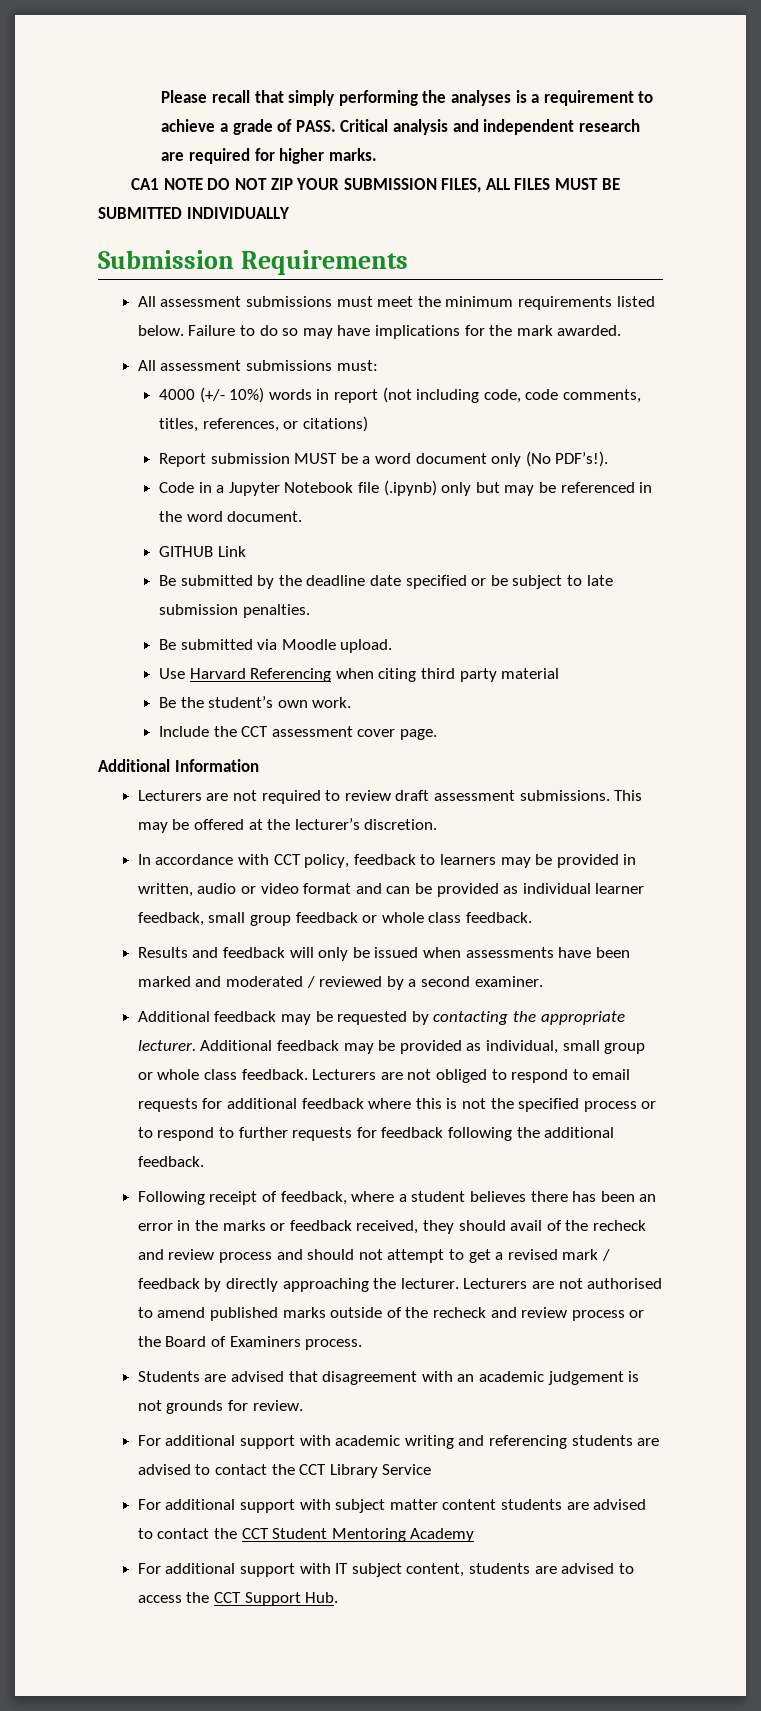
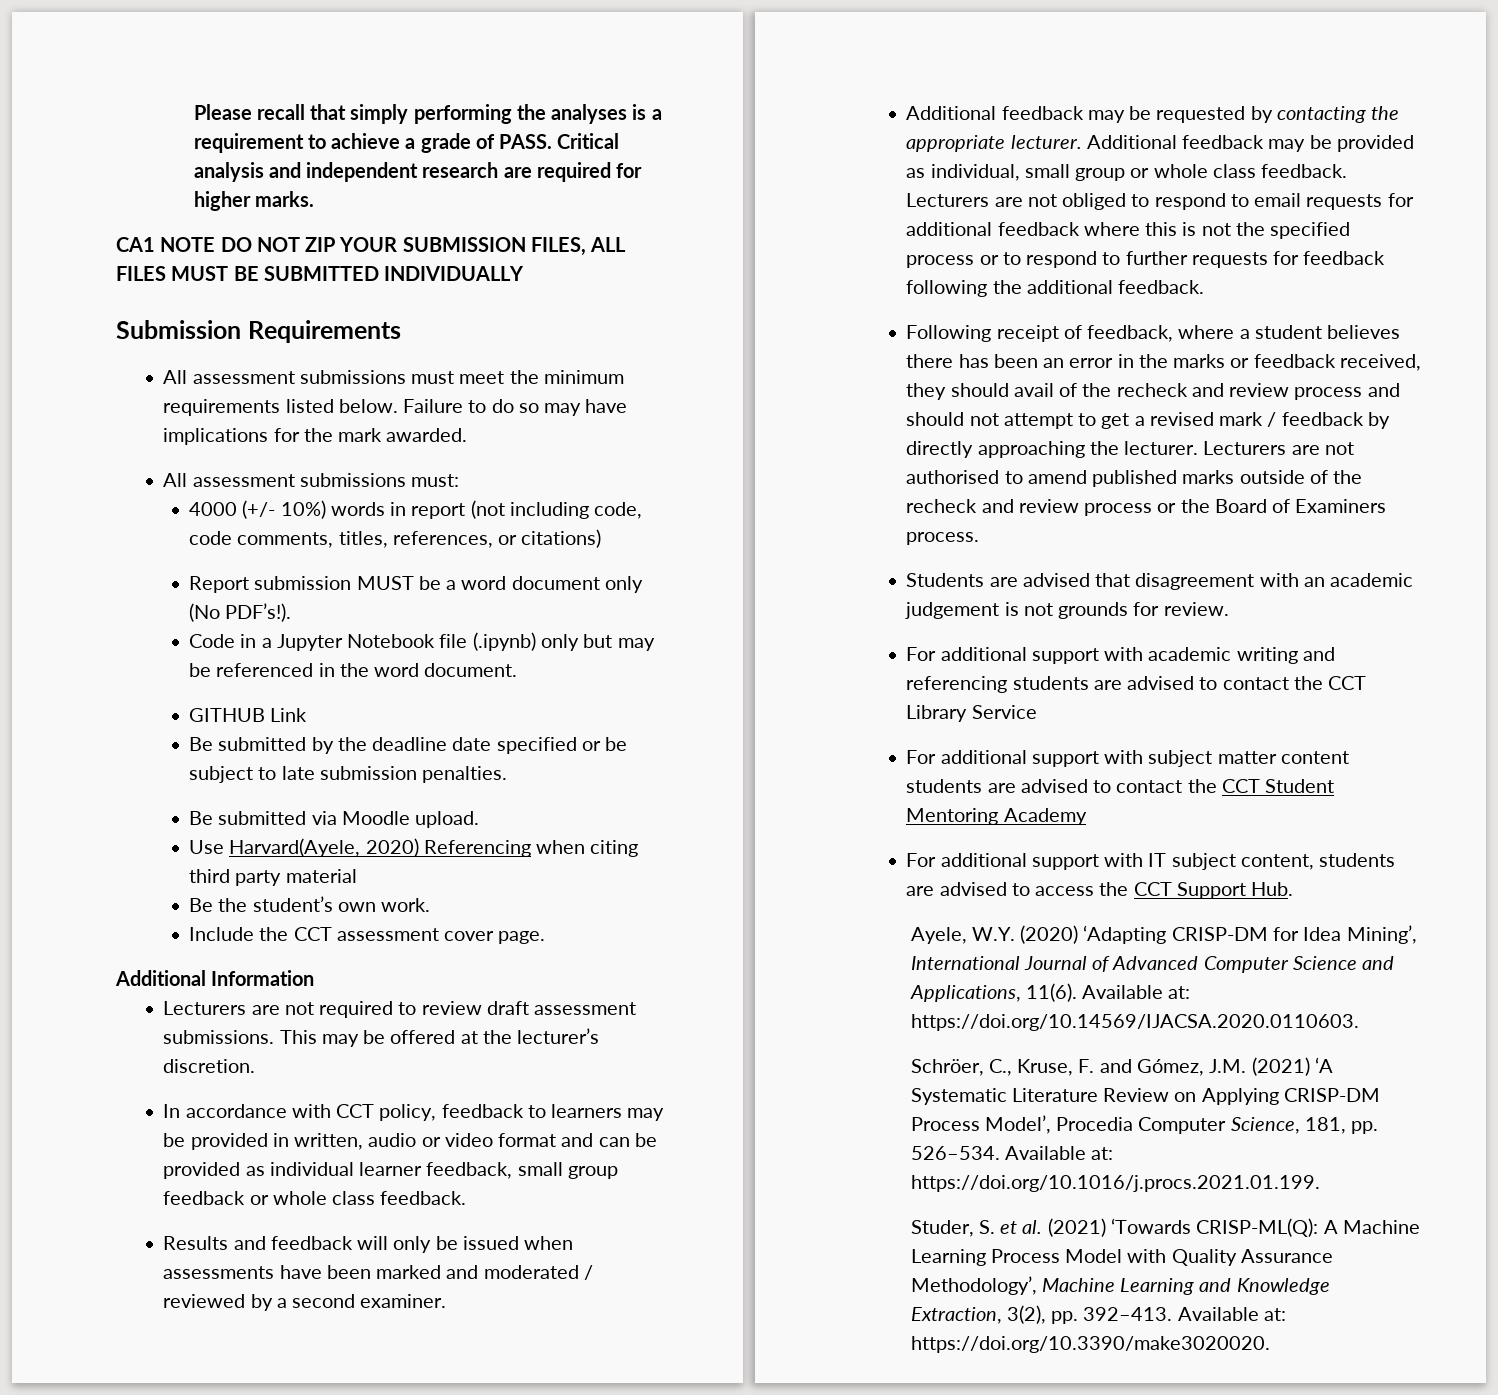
- Use Harvard Referencing when citing third party material
+ Use Harvard(Ayele, 2020) Referencing when citing third party material
+ Ayele, W.Y. (2020) ‘Adapting CRISP-DM for Idea Mining’, International Journal of Advanced Computer Science and Applications, 11(6). Available at: https://doi.org/10.14569/IJACSA.2020.0110603.
+ Schröer, C., Kruse, F. and Gómez, J.M. (2021) ‘A Systematic Literature Review on Applying CRISP-DM Process Model’, Procedia Computer Science, 181, pp. 526–534. Available at: https://doi.org/10.1016/j.procs.2021.01.199.
+ Studer, S. et al. (2021) ‘Towards CRISP-ML(Q): A Machine Learning Process Model with Quality Assurance Methodology’, Machine Learning and Knowledge Extraction, 3(2), pp. 392–413. Available at: https://doi.org/10.3390/make3020020.

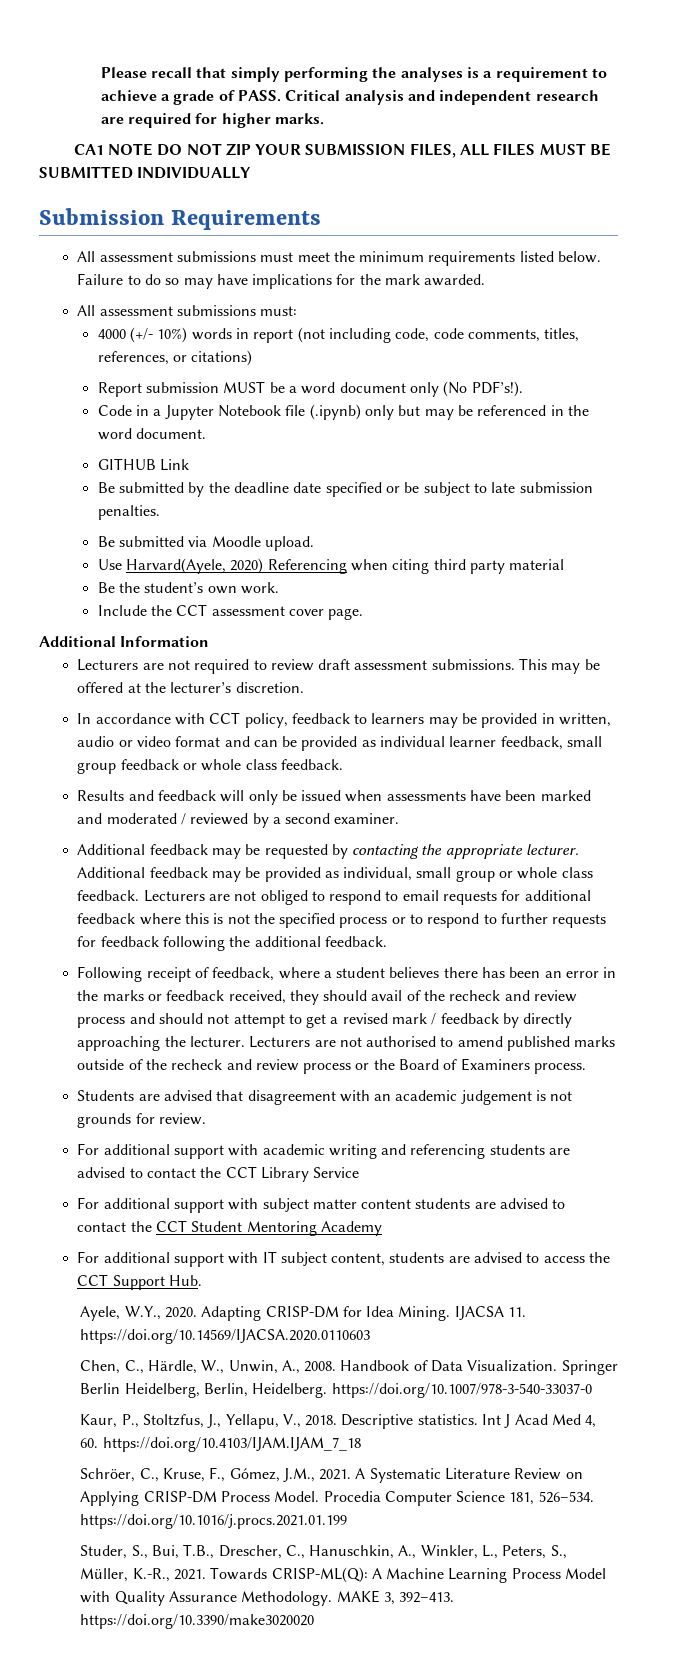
- Ayele, W.Y. (2020) ‘Adapting CRISP-DM for Idea Mining’, International Journal of Advanced Computer Science and Applications, 11(6). Available at: https://doi.org/10.14569/IJACSA.2020.0110603.
- Schröer, C., Kruse, F. and Gómez, J.M. (2021) ‘A Systematic Literature Review on Applying CRISP-DM Process Model’, Procedia Computer Science, 181, pp. 526–534. Available at: https://doi.org/10.1016/j.procs.2021.01.199.
- Studer, S. et al. (2021) ‘Towards CRISP-ML(Q): A Machine Learning Process Model with Quality Assurance Methodology’, Machine Learning and Knowledge Extraction, 3(2), pp. 392–413. Available at: https://doi.org/10.3390/make3020020.
+ Ayele, W.Y., 2020. Adapting CRISP-DM for Idea Mining. IJACSA 11. https://doi.org/10.14569/IJACSA.2020.0110603
+ Chen, C., Härdle, W., Unwin, A., 2008. Handbook of Data Visualization. Springer Berlin Heidelberg, Berlin, Heidelberg. https://doi.org/10.1007/978-3-540-33037-0
+ Kaur, P., Stoltzfus, J., Yellapu, V., 2018. Descriptive statistics. Int J Acad Med 4, 60. https://doi.org/10.4103/IJAM.IJAM_7_18
+ Schröer, C., Kruse, F., Gómez, J.M., 2021. A Systematic Literature Review on Applying CRISP-DM Process Model. Procedia Computer Science 181, 526–534. https://doi.org/10.1016/j.procs.2021.01.199
+ Studer, S., Bui, T.B., Drescher, C., Hanuschkin, A., Winkler, L., Peters, S., Müller, K.-R., 2021. Towards CRISP-ML(Q): A Machine Learning Process Model with Quality Assurance Methodology. MAKE 3, 392–413. https://doi.org/10.3390/make3020020

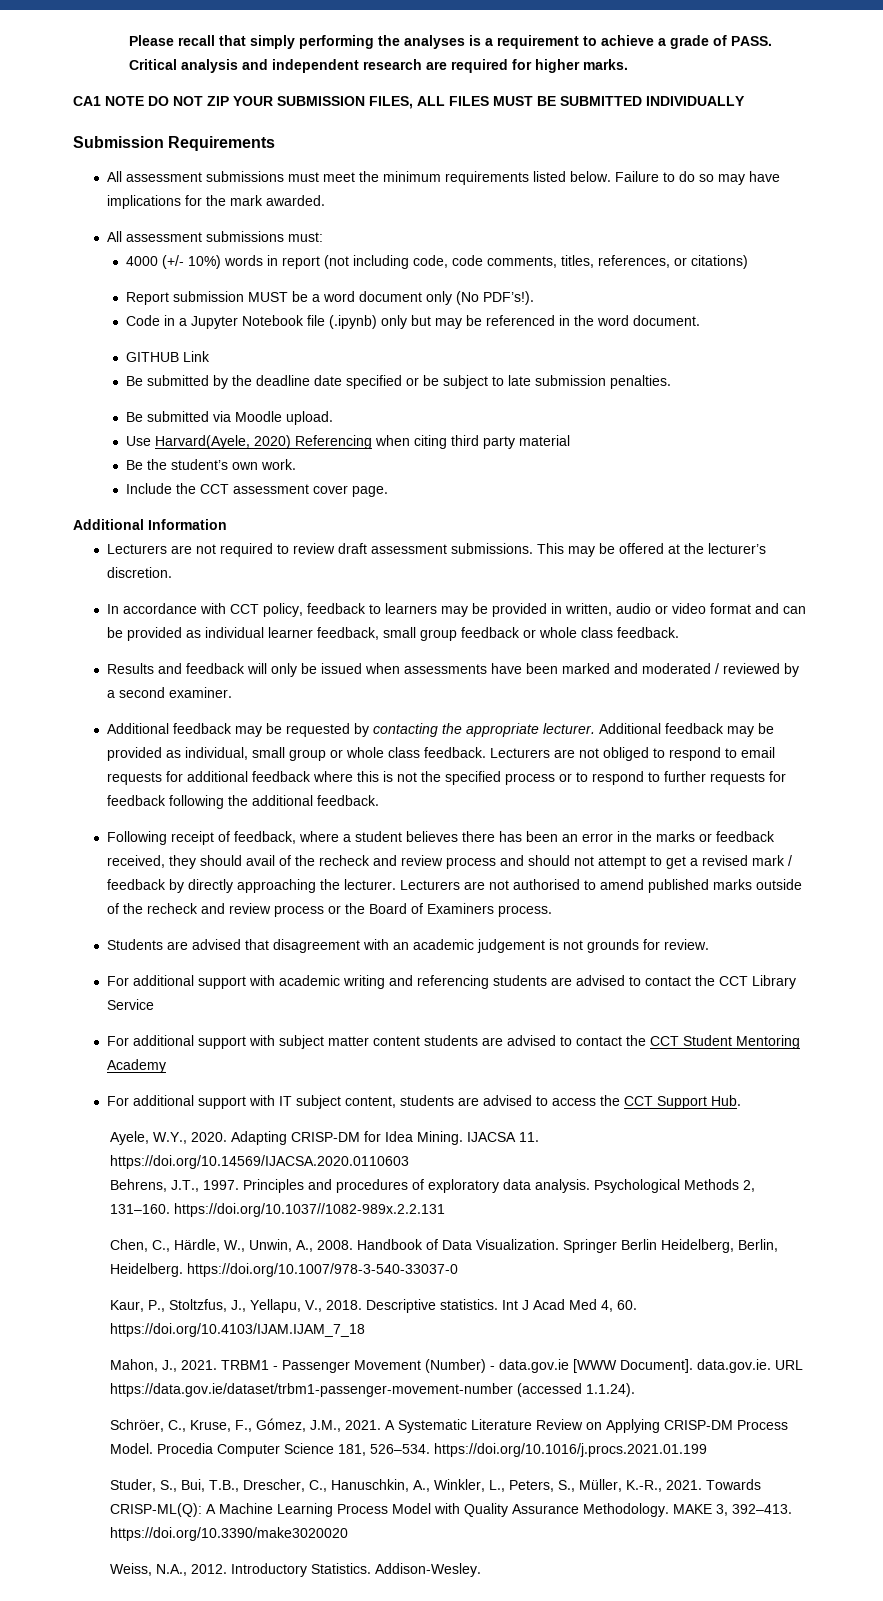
+ Behrens, J.T., 1997. Principles and procedures of exploratory data analysis. Psychological Methods 2, 131–160. https://doi.org/10.1037//1082-989x.2.2.131
+ Mahon, J., 2021. TRBM1 - Passenger Movement (Number) - data.gov.ie [WWW Document]. data.gov.ie. URL https://data.gov.ie/dataset/trbm1-passenger-movement-number (accessed 1.1.24).
+ Weiss, N.A., 2012. Introductory Statistics. Addison-Wesley.

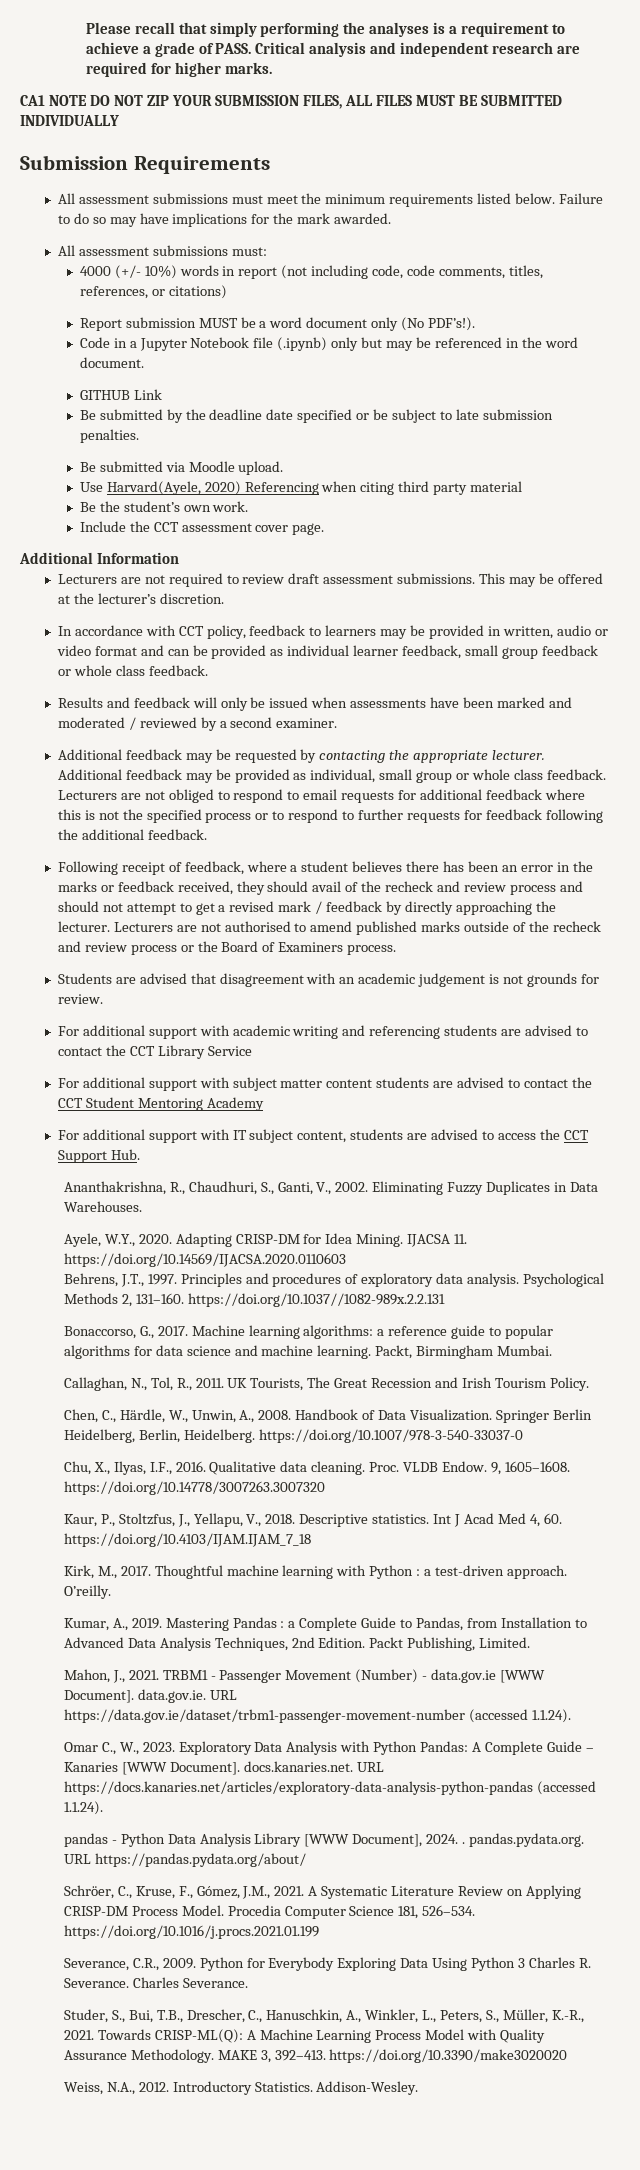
+ Ananthakrishna, R., Chaudhuri, S., Ganti, V., 2002. Eliminating Fuzzy Duplicates in Data Warehouses.
+ Bonaccorso, G., 2017. Machine learning algorithms: a reference guide to popular algorithms for data science and machine learning. Packt, Birmingham Mumbai.
+ Callaghan, N., Tol, R., 2011. UK Tourists, The Great Recession and Irish Tourism Policy.
+ Chu, X., Ilyas, I.F., 2016. Qualitative data cleaning. Proc. VLDB Endow. 9, 1605–1608. https://doi.org/10.14778/3007263.3007320
+ Kirk, M., 2017. Thoughtful machine learning with Python : a test-driven approach. O’reilly.
+ Kumar, A., 2019. Mastering Pandas : a Complete Guide to Pandas, from Installation to Advanced Data Analysis Techniques, 2nd Edition. Packt Publishing, Limited.
+ Omar C., W., 2023. Exploratory Data Analysis with Python Pandas: A Complete Guide – Kanaries [WWW Document]. docs.kanaries.net. URL https://docs.kanaries.net/articles/exploratory-data-analysis-python-pandas (accessed 1.1.24).
+ pandas - Python Data Analysis Library [WWW Document], 2024. . pandas.pydata.org. URL https://pandas.pydata.org/about/
+ Severance, C.R., 2009. Python for Everybody Exploring Data Using Python 3 Charles R. Severance. Charles Severance.

